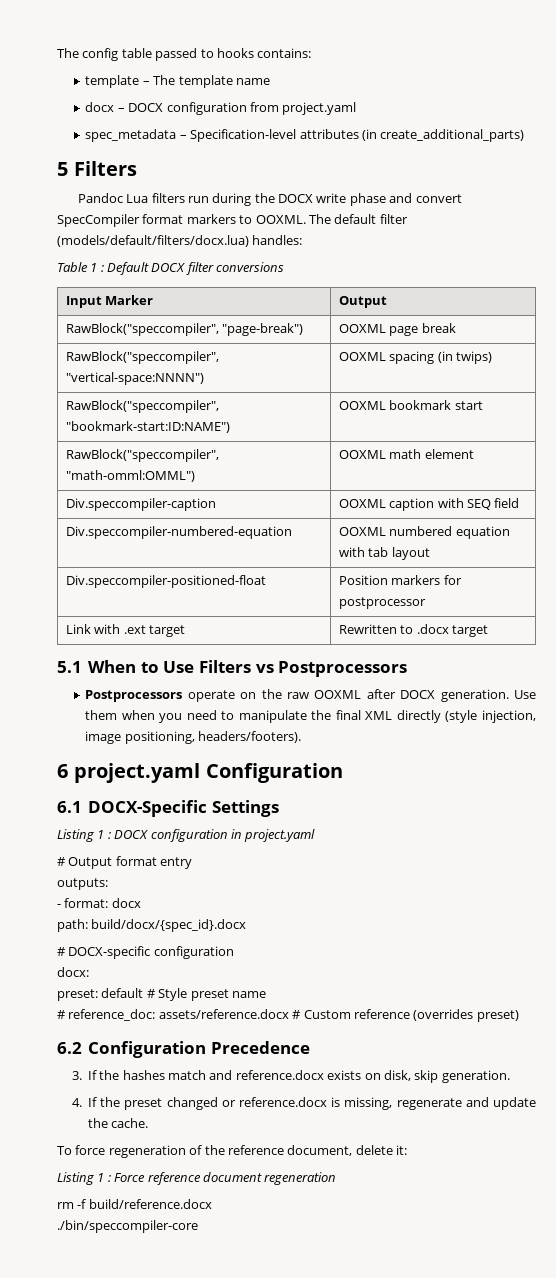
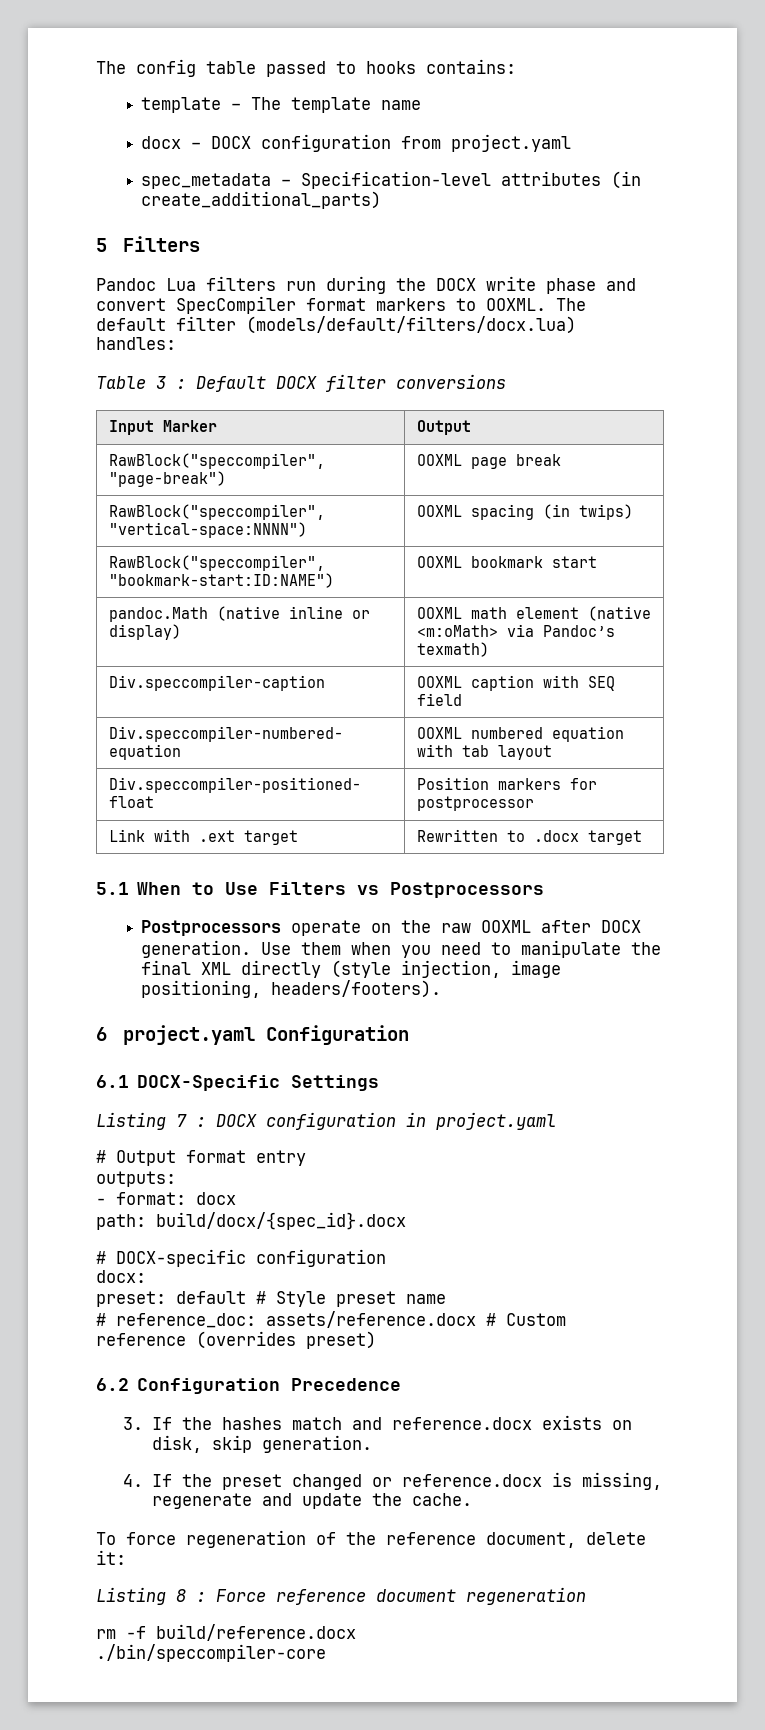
- Table 1 : Default DOCX filter conversions
+ Table 3 : Default DOCX filter conversions
- RawBlock("speccompiler", "math-omml:OMML") | OOXML math element
+ pandoc.Math (native inline or display) | OOXML math element (native <m:oMath> via Pandoc’s texmath)
- Listing 1 : DOCX configuration in project.yaml
+ Listing 7 : DOCX configuration in project.yaml
- Listing 1 : Force reference document regeneration
+ Listing 8 : Force reference document regeneration

